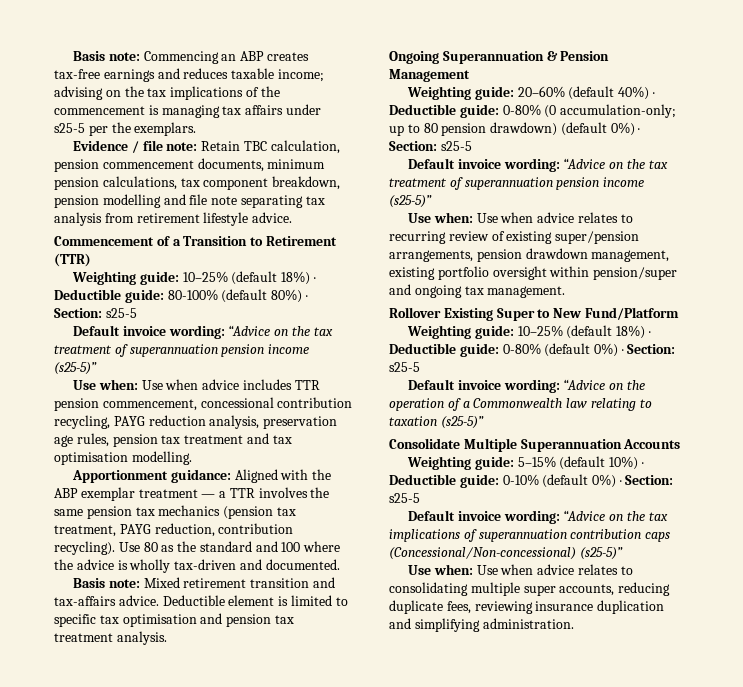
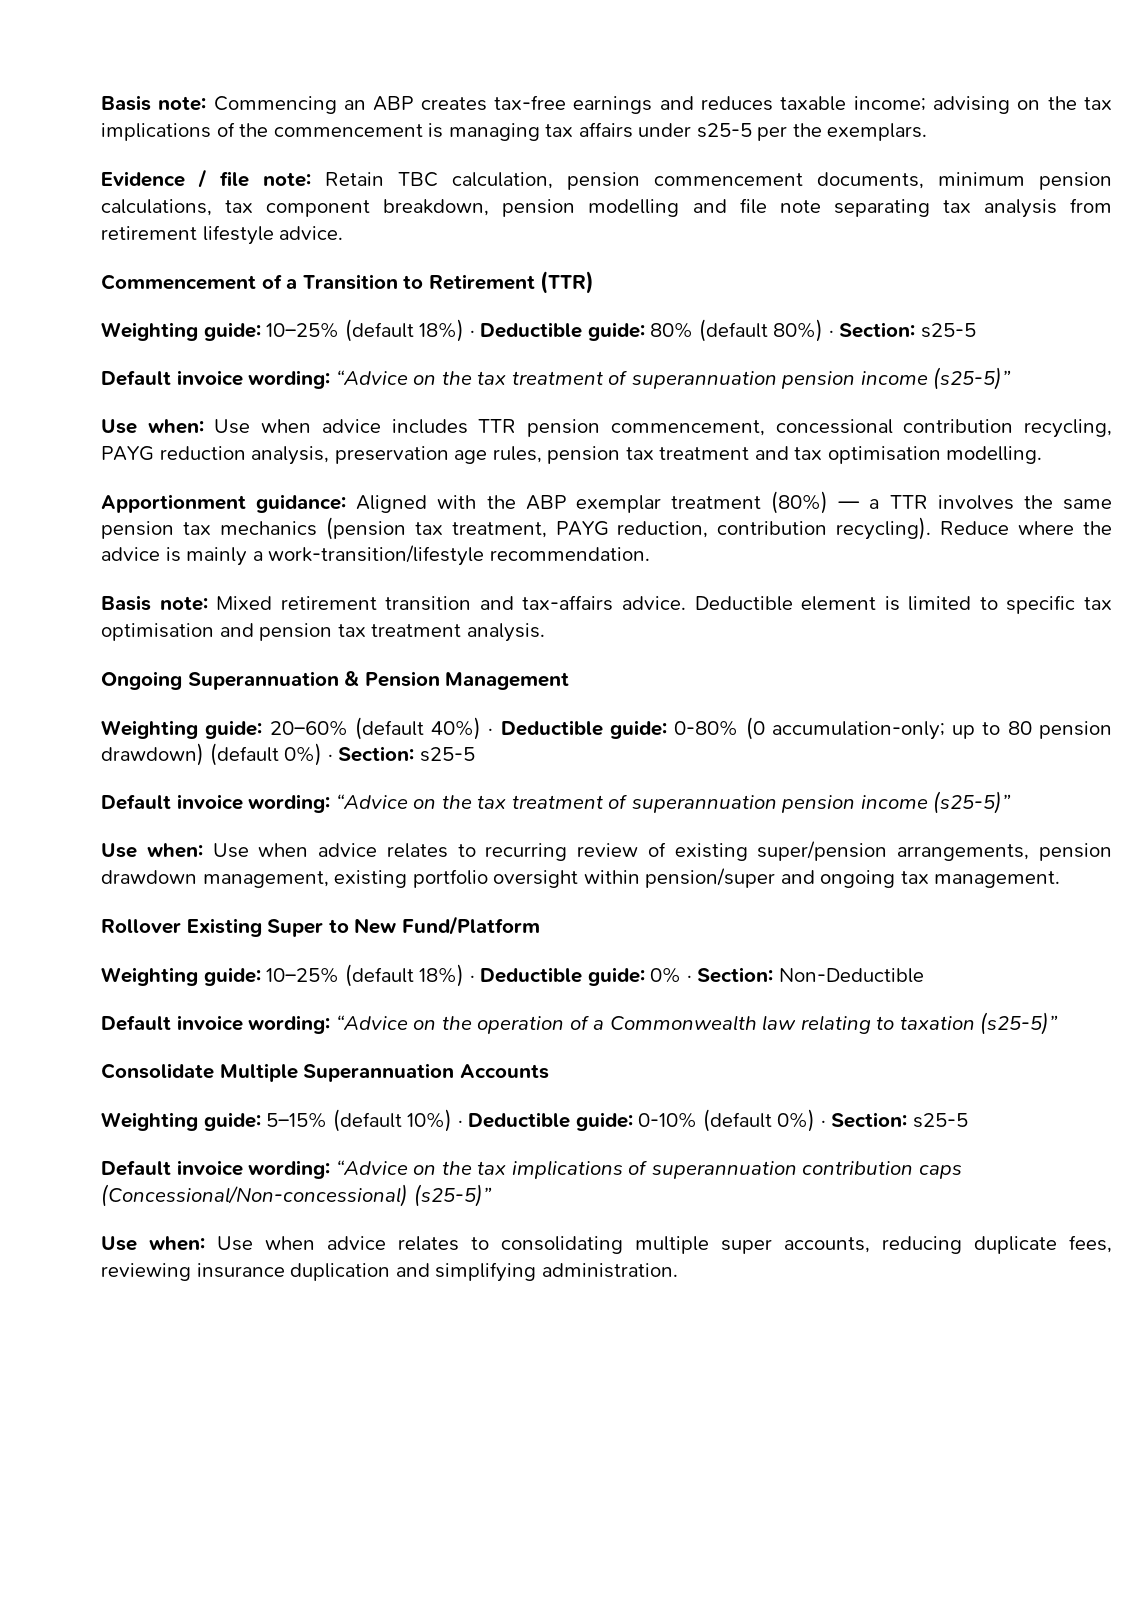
- Weighting guide: 10–25% (default 18%) · Deductible guide: 80-100% (default 80%) · Section: s25-5
+ Weighting guide: 10–25% (default 18%) · Deductible guide: 80% (default 80%) · Section: s25-5
- Apportionment guidance: Aligned with the ABP exemplar treatment — a TTR involves the same pension tax mechanics (pension tax treatment, PAYG reduction, contribution recycling).
+ Apportionment guidance: Aligned with the ABP exemplar treatment (80%) — a TTR involves the same pension tax mechanics (pension tax treatment, PAYG reduction, contribution recycling).
- Use 80 as the standard and 100 where the advice is wholly tax-driven and documented.
+ Reduce where the advice is mainly a work-transition/lifestyle recommendation.
- Weighting guide: 10–25% (default 18%) · Deductible guide: 0-80% (default 0%) · Section: s25-5
+ Weighting guide: 10–25% (default 18%) · Deductible guide: 0% · Section: Non-Deductible

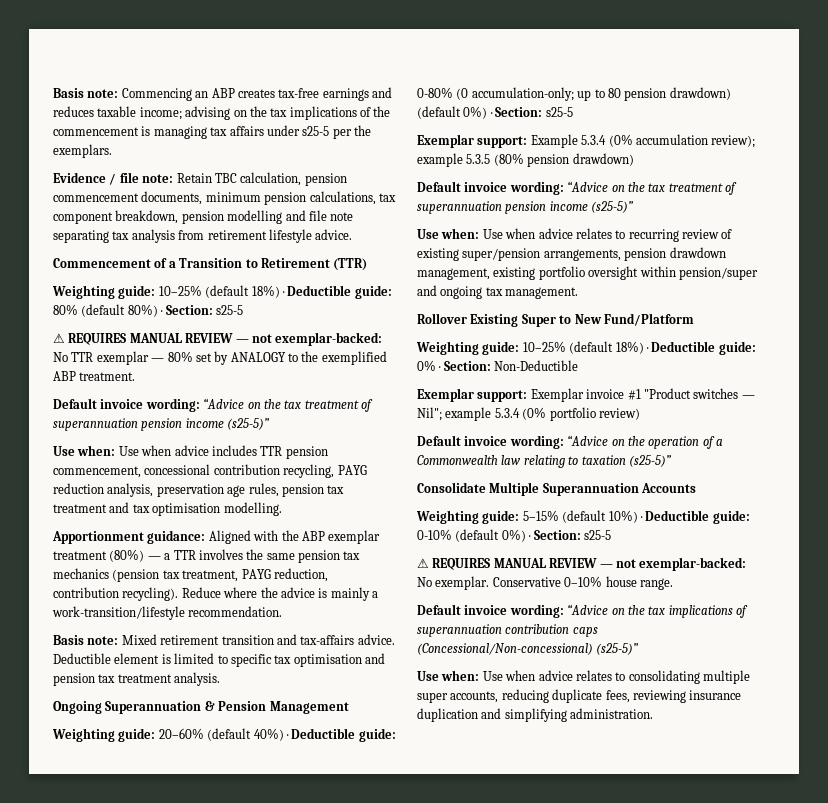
+ ⚠ REQUIRES MANUAL REVIEW — not exemplar-backed: No TTR exemplar — 80% set by ANALOGY to the exemplified ABP treatment.
+ Exemplar support: Example 5.3.4 (0% accumulation review); example 5.3.5 (80% pension drawdown)
+ Exemplar support: Exemplar invoice #1 "Product switches — Nil"; example 5.3.4 (0% portfolio review)
+ ⚠ REQUIRES MANUAL REVIEW — not exemplar-backed: No exemplar. Conservative 0–10% house range.

